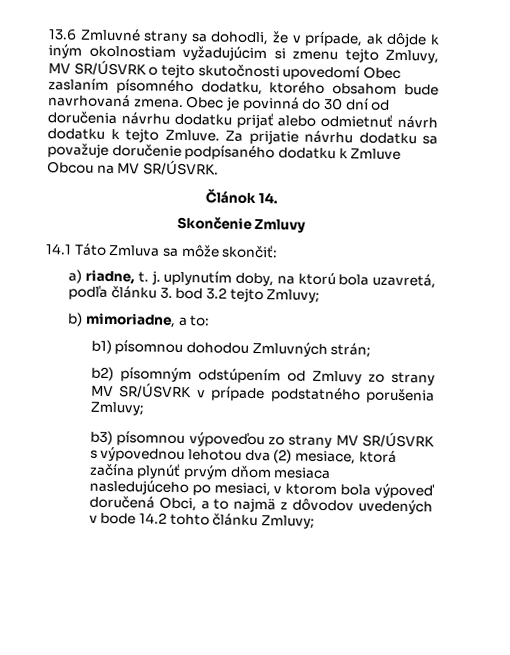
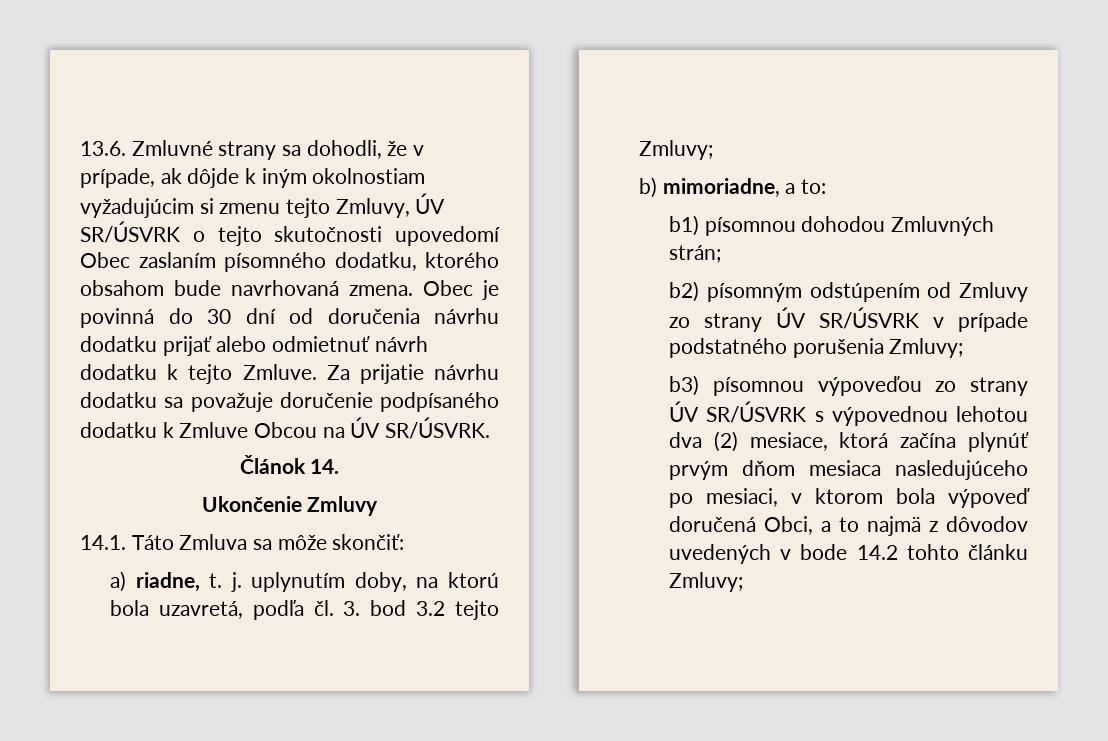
- 13.6 Zmluvné strany sa dohodli, že v prípade, ak dôjde k iným okolnostiam vyžadujúcim si zmenu tejto Zmluvy, MV SR/ÚSVRK o tejto skutočnosti upovedomí Obec zaslaním písomného dodatku, ktorého obsahom bude navrhovaná zmena.
+ 13.6. Zmluvné strany sa dohodli, že v prípade, ak dôjde k iným okolnostiam vyžadujúcim si zmenu tejto Zmluvy, ÚV SR/ÚSVRK o tejto skutočnosti upovedomí Obec zaslaním písomného dodatku, ktorého obsahom bude navrhovaná zmena.
- Za prijatie návrhu dodatku sa považuje doručenie podpísaného dodatku k Zmluve Obcou na MV SR/ÚSVRK.
+ Za prijatie návrhu dodatku sa považuje doručenie podpísaného dodatku k Zmluve Obcou na ÚV SR/ÚSVRK.
- Skončenie Zmluvy
+ Ukončenie Zmluvy
- 14.1 Táto Zmluva sa môže skončiť:
+ 14.1. Táto Zmluva sa môže skončiť:
- a) riadne, t. j. uplynutím doby, na ktorú bola uzavretá, podľa článku 3. bod 3.2 tejto Zmluvy;
+ a) riadne, t. j. uplynutím doby, na ktorú bola uzavretá, podľa čl. 3. bod 3.2 tejto Zmluvy;
- b2) písomným odstúpením od Zmluvy zo strany MV SR/ÚSVRK v prípade podstatného porušenia Zmluvy;
+ b2) písomným odstúpením od Zmluvy zo strany ÚV SR/ÚSVRK v prípade podstatného porušenia Zmluvy;
- b3) písomnou výpoveďou zo strany MV SR/ÚSVRK s výpovednou lehotou dva (2) mesiace, ktorá začína plynúť prvým dňom mesiaca nasledujúceho po mesiaci, v ktorom bola výpoveď doručená Obci, a to najmä z dôvodov uvedených v bode 14.2 tohto článku Zmluvy;
+ b3) písomnou výpoveďou zo strany ÚV SR/ÚSVRK s výpovednou lehotou dva (2) mesiace, ktorá začína plynúť prvým dňom mesiaca nasledujúceho po mesiaci, v ktorom bola výpoveď doručená Obci, a to najmä z dôvodov uvedených v bode 14.2 tohto článku Zmluvy;

